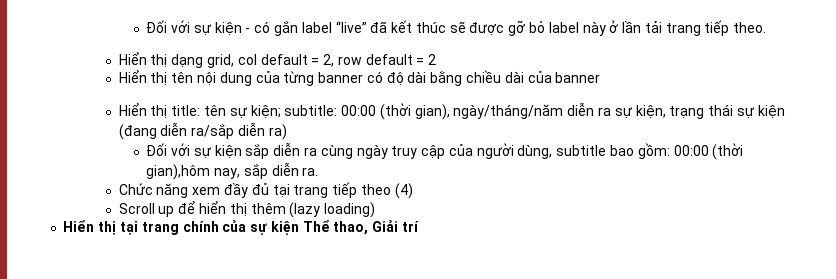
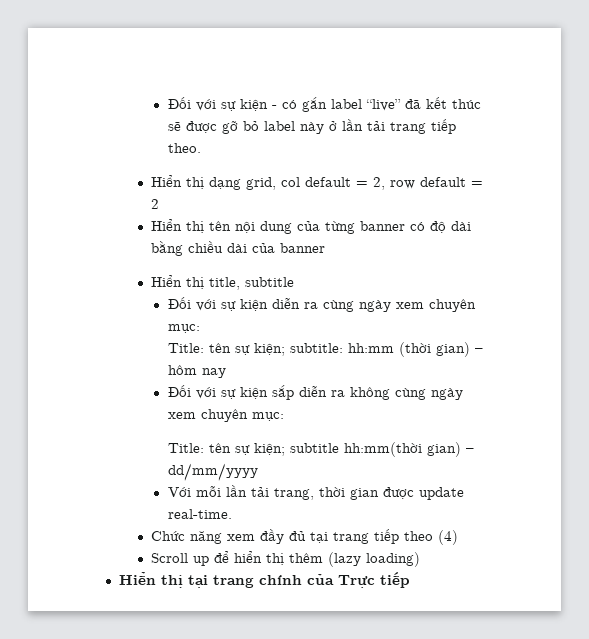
- Hiển thị title: tên sự kiện; subtitle: 00:00 (thời gian), ngày/tháng/năm diễn ra sự kiện, trạng thái sự kiện (đang diễn ra/sắp diễn ra)
+ Hiển thị title, subtitle
+ Đối với sự kiện diễn ra cùng ngày xem chuyên mục:
+ Title: tên sự kiện; subtitle: hh:mm (thời gian) – hôm nay
- Đối với sự kiện sắp diễn ra cùng ngày truy cập của người dùng, subtitle bao gồm: 00:00 (thời gian),hôm nay, sắp diễn ra.
+ Đối với sự kiện sắp diễn ra không cùng ngày xem chuyên mục:
+ Title: tên sự kiện; subtitle hh:mm(thời gian) – dd/mm/yyyy
+ Với mỗi lần tải trang, thời gian được update real-time.
- Hiển thị tại trang chính của sự kiện Thể thao, Giải trí
+ Hiển thị tại trang chính của Trực tiếp

